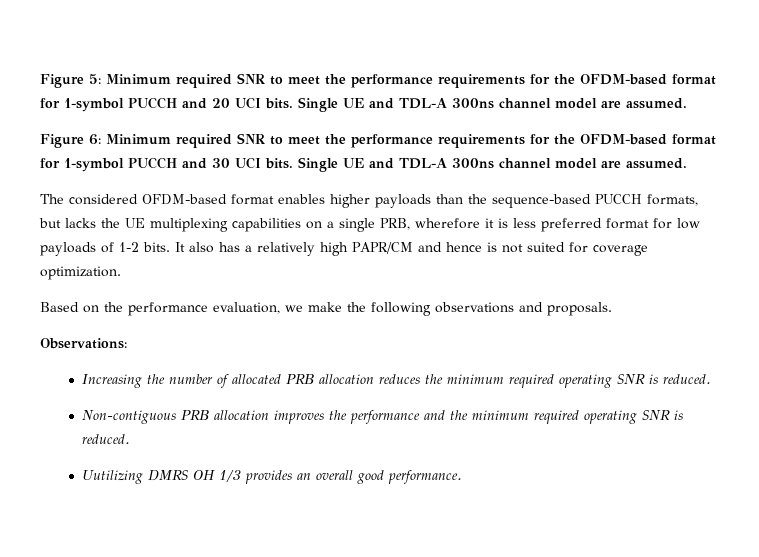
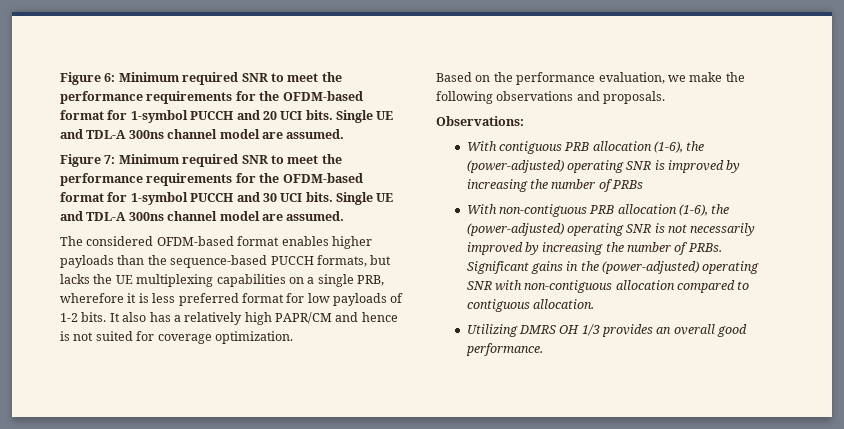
- Figure 5: Minimum required SNR to meet the performance requirements for the OFDM-based format for 1-symbol PUCCH and 20 UCI bits.
+ Figure 6: Minimum required SNR to meet the performance requirements for the OFDM-based format for 1-symbol PUCCH and 20 UCI bits.
- Figure 6: Minimum required SNR to meet the performance requirements for the OFDM-based format for 1-symbol PUCCH and 30 UCI bits.
+ Figure 7: Minimum required SNR to meet the performance requirements for the OFDM-based format for 1-symbol PUCCH and 30 UCI bits.
- Increasing the number of allocated PRB allocation reduces the minimum required operating SNR is reduced.
- Non-contiguous PRB allocation improves the performance and the minimum required operating SNR is reduced.
- Uutilizing DMRS OH 1/3 provides an overall good performance.
+ With contiguous PRB allocation (1-6), the (power-adjusted) operating SNR is improved by increasing the number of PRBs
+ With non-contiguous PRB allocation (1-6), the (power-adjusted) operating SNR is not necessarily improved by increasing the number of PRBs. Significant gains in the (power-adjusted) operating SNR with non-contiguous allocation compared to contiguous allocation.
+ Utilizing DMRS OH 1/3 provides an overall good performance.

